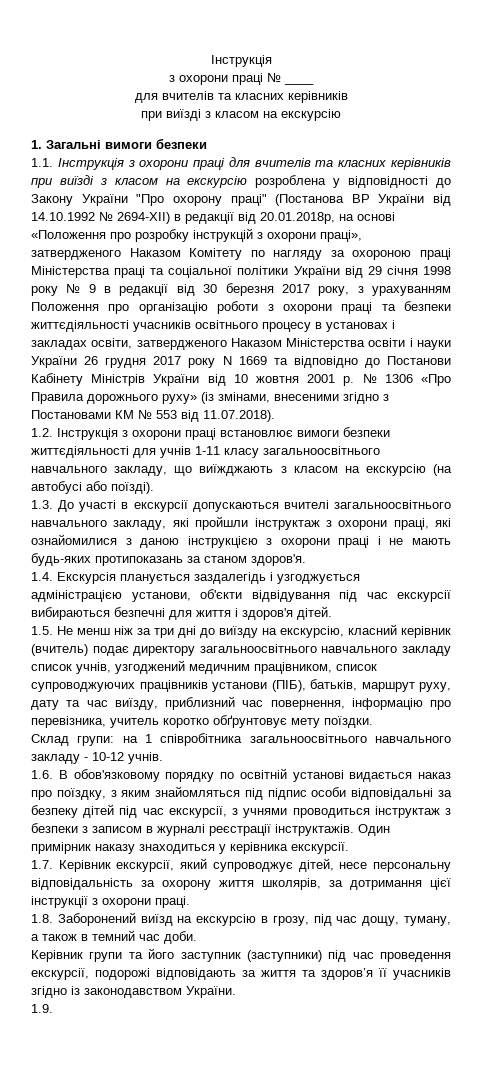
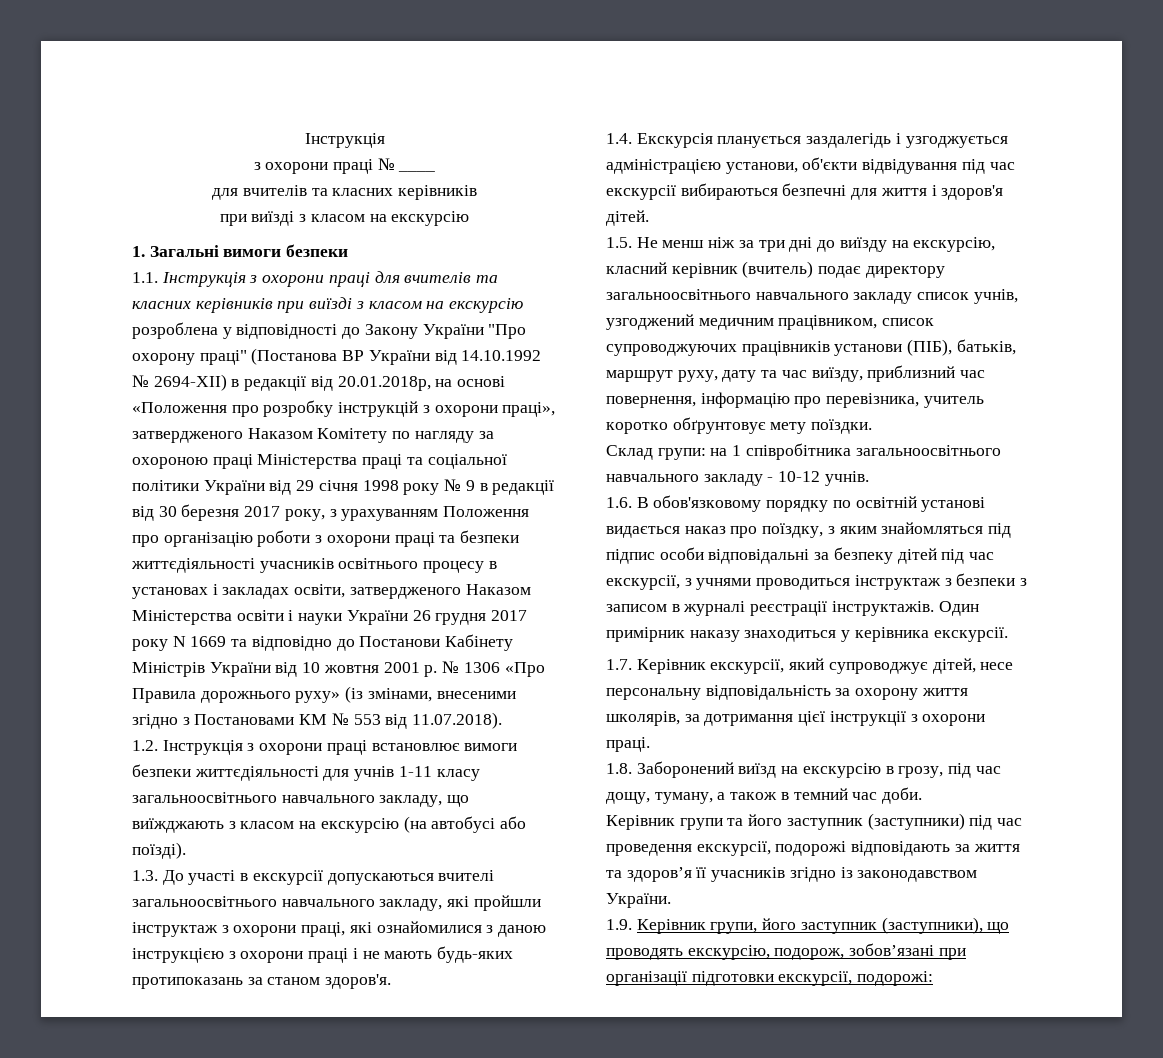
- 1.9.
+ 1.9. Керівник групи, його заступник (заступники), що проводять екскурсію, подорож, зобов’язані при організації підготовки екскурсії, подорожі:

